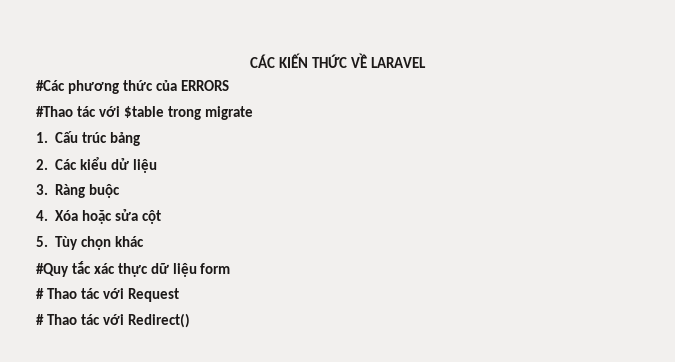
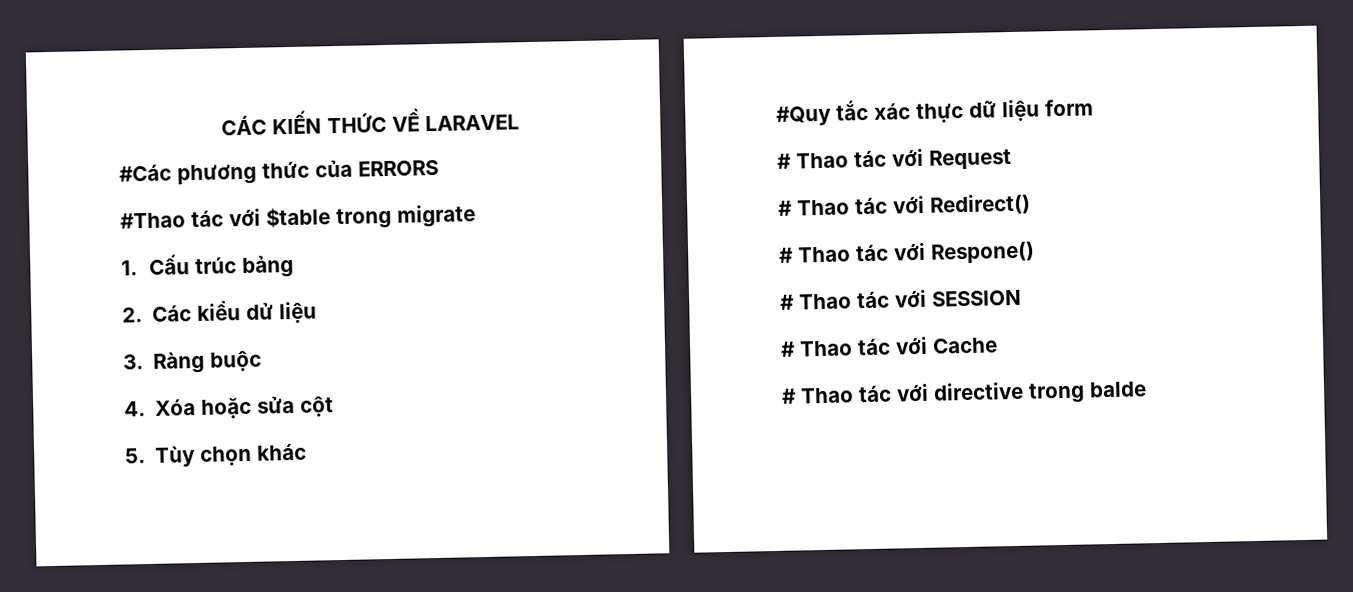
+ # Thao tác với Respone()
+ # Thao tác với SESSION
+ # Thao tác với Cache
+ # Thao tác với directive trong balde

